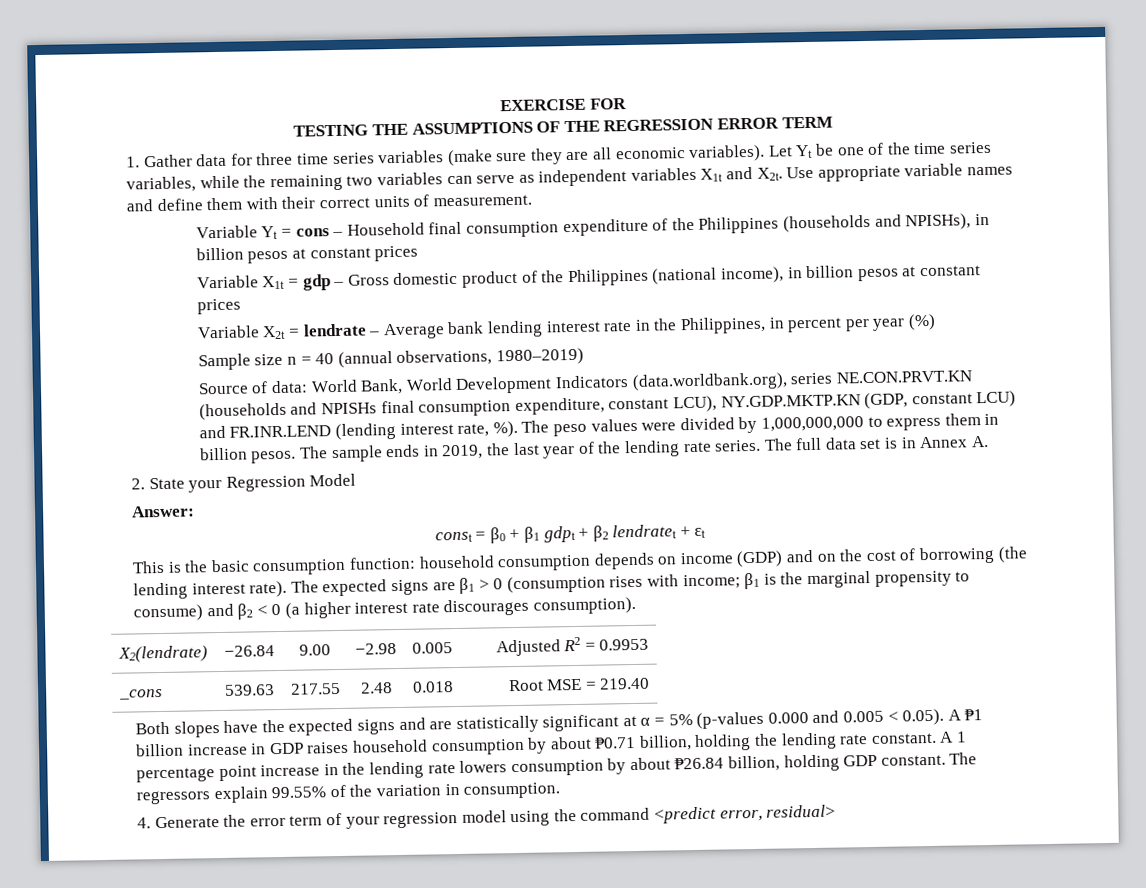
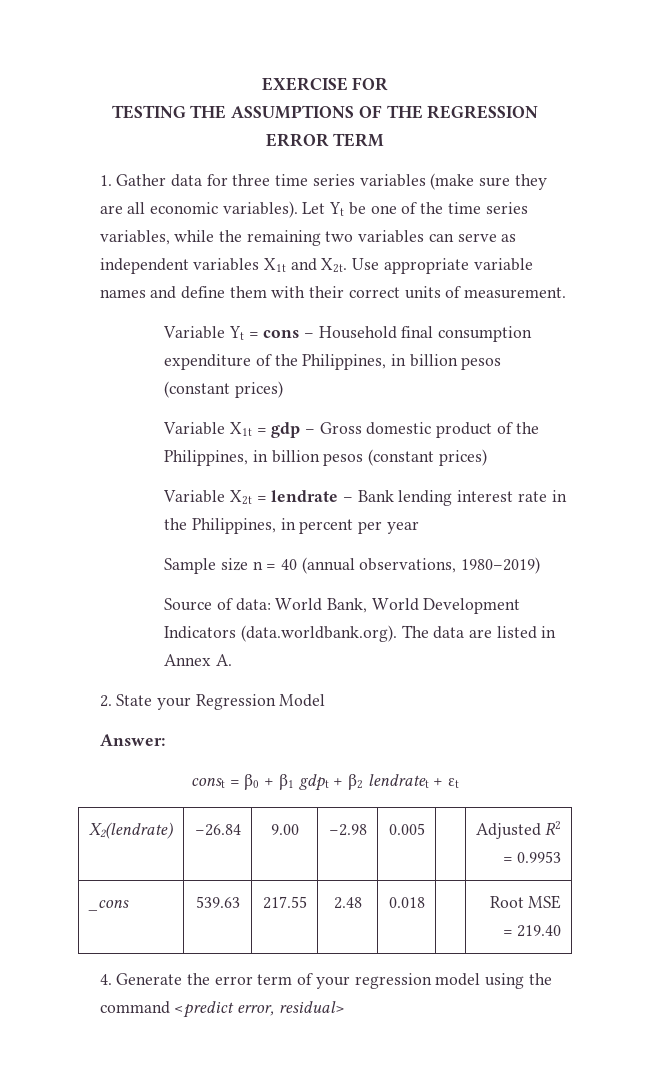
- Variable Yt = cons – Household final consumption expenditure of the Philippines (households and NPISHs), in billion pesos at constant prices
+ Variable Yt = cons – Household final consumption expenditure of the Philippines, in billion pesos (constant prices)
- Variable X1t = gdp – Gross domestic product of the Philippines (national income), in billion pesos at constant prices
+ Variable X1t = gdp – Gross domestic product of the Philippines, in billion pesos (constant prices)
- Variable X2t = lendrate – Average bank lending interest rate in the Philippines, in percent per year (%)
+ Variable X2t = lendrate – Bank lending interest rate in the Philippines, in percent per year
- Source of data: World Bank, World Development Indicators (data.worldbank.org), series NE.CON.PRVT.KN (households and NPISHs final consumption expenditure, constant LCU), NY.GDP.MKTP.KN (GDP, constant LCU) and FR.INR.LEND (lending interest rate, %). The peso values were divided by 1,000,000,000 to express them in billion pesos. The sample ends in 2019, the last year of the lending rate series. The full data set is in Annex A.
+ Source of data: World Bank, World Development Indicators (data.worldbank.org). The data are listed in Annex A.
- This is the basic consumption function: household consumption depends on income (GDP) and on the cost of borrowing (the lending interest rate). The expected signs are β1 > 0 (consumption rises with income; β1 is the marginal propensity to consume) and β2 < 0 (a higher interest rate discourages consumption).
- Both slopes have the expected signs and are statistically significant at α = 5% (p-values 0.000 and 0.005 < 0.05). A ₱1 billion increase in GDP raises household consumption by about ₱0.71 billion, holding the lending rate constant. A 1 percentage point increase in the lending rate lowers consumption by about ₱26.84 billion, holding GDP constant. The regressors explain 99.55% of the variation in consumption.

